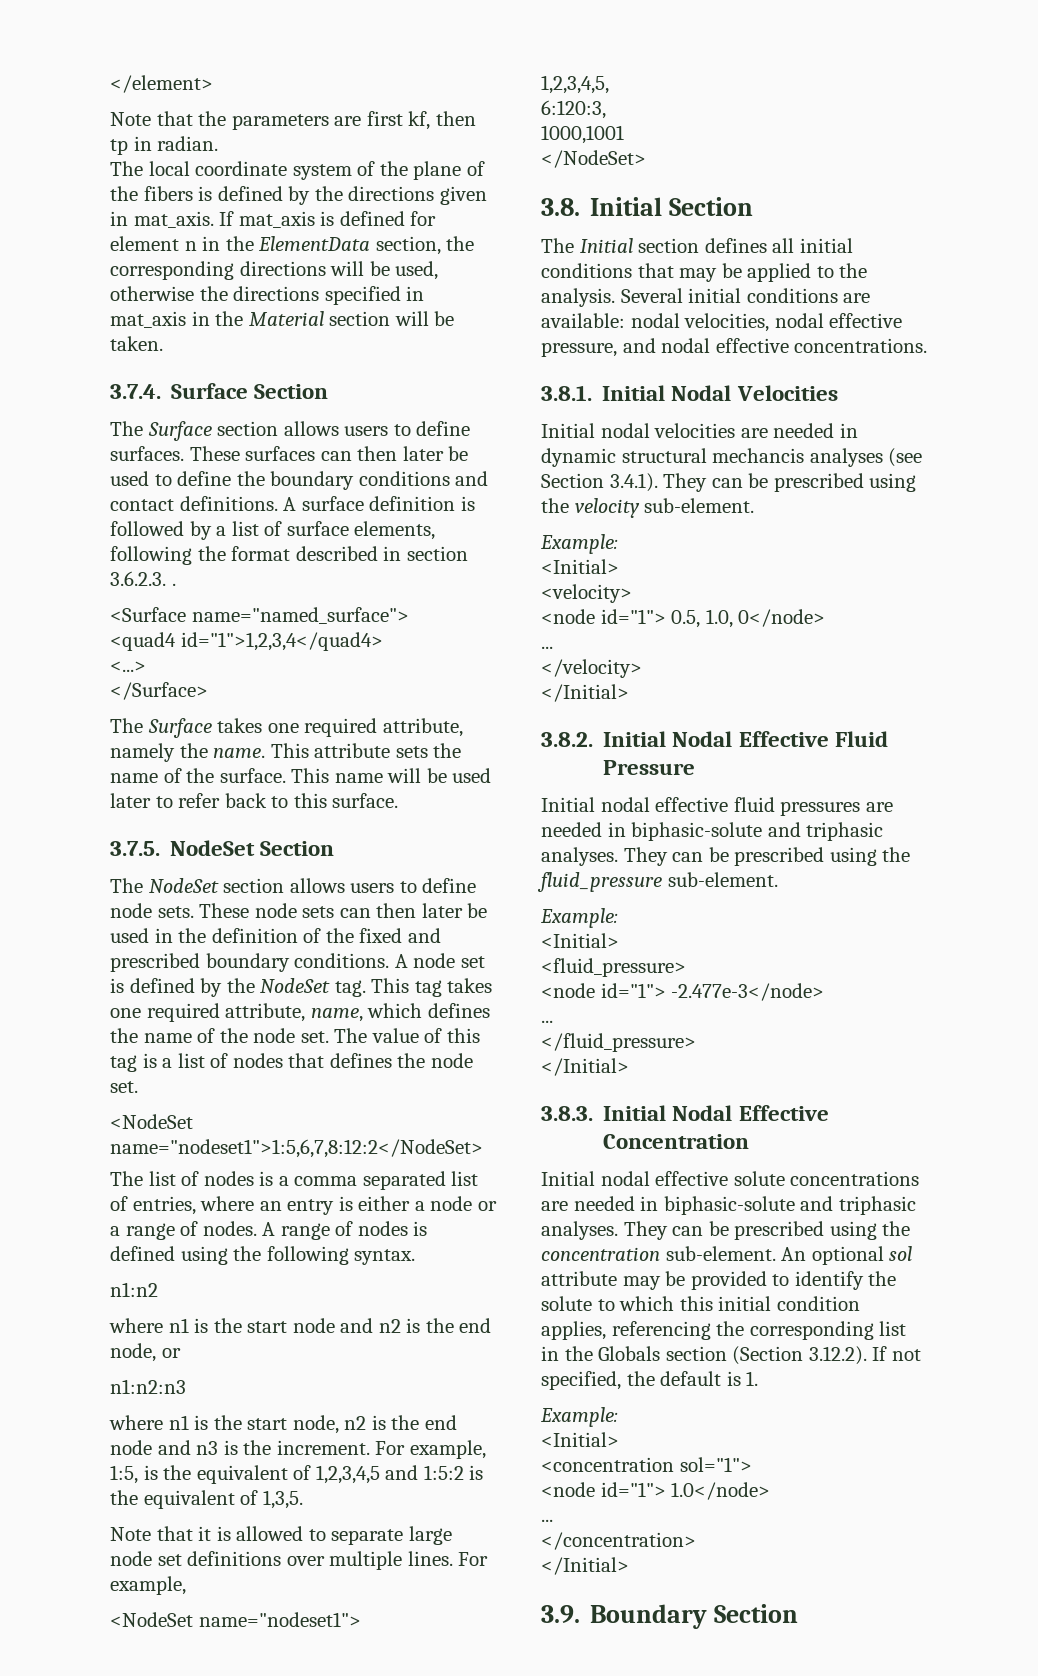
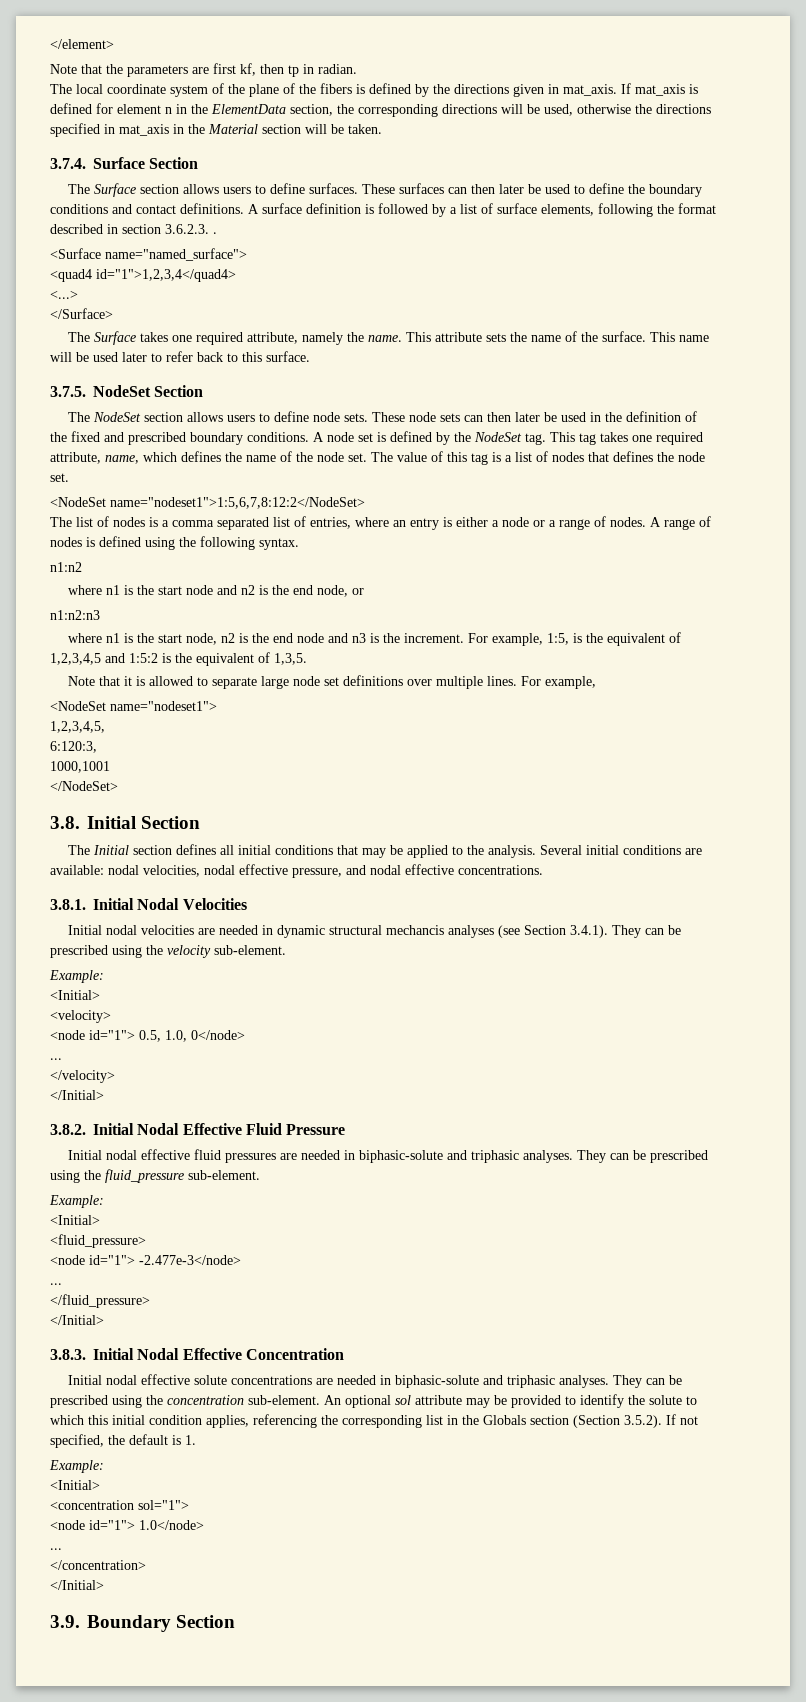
- An optional sol attribute may be provided to identify the solute to which this initial condition applies, referencing the corresponding list in the Globals section (Section 3.12.2). If not specified, the default is 1.
+ An optional sol attribute may be provided to identify the solute to which this initial condition applies, referencing the corresponding list in the Globals section (Section 3.5.2). If not specified, the default is 1.

